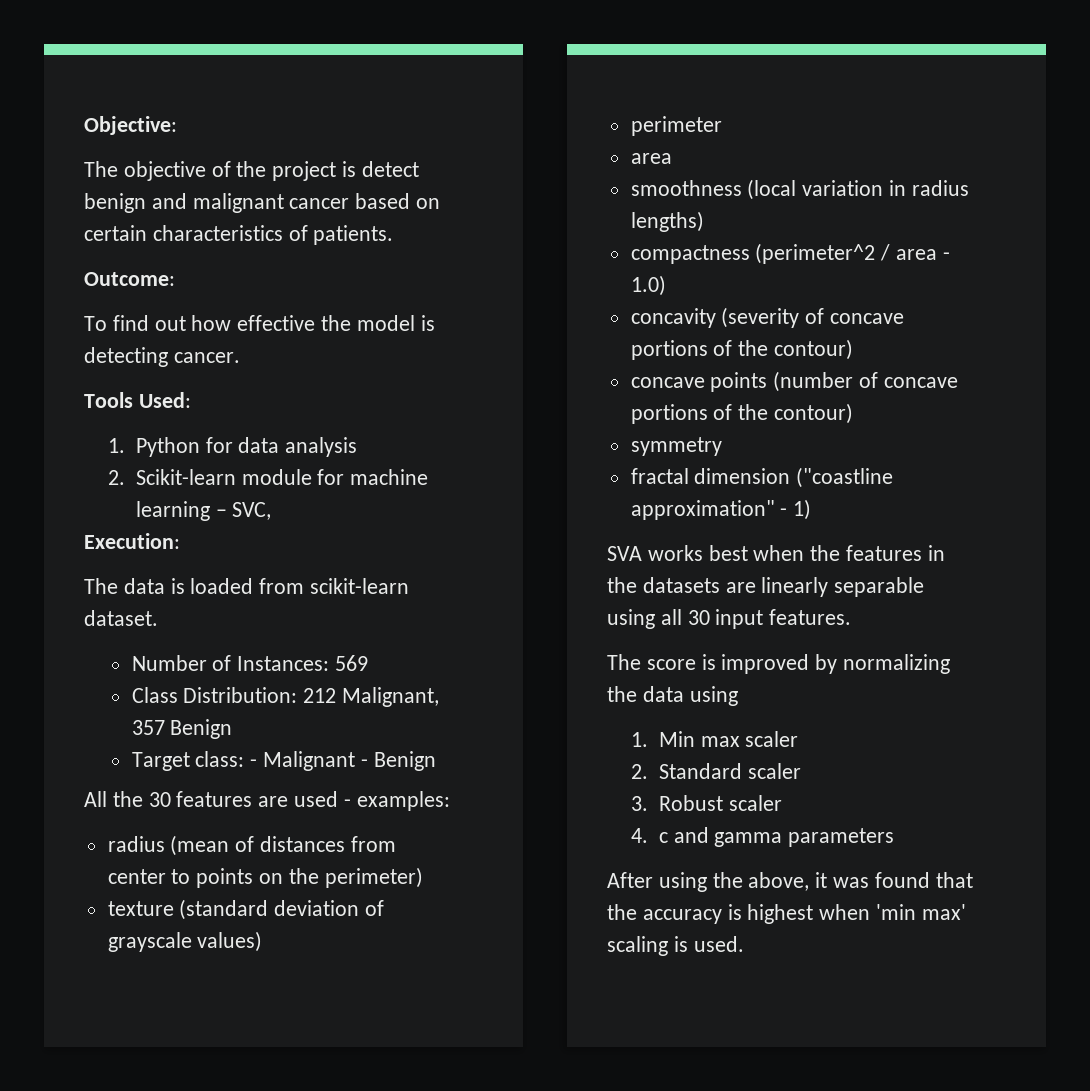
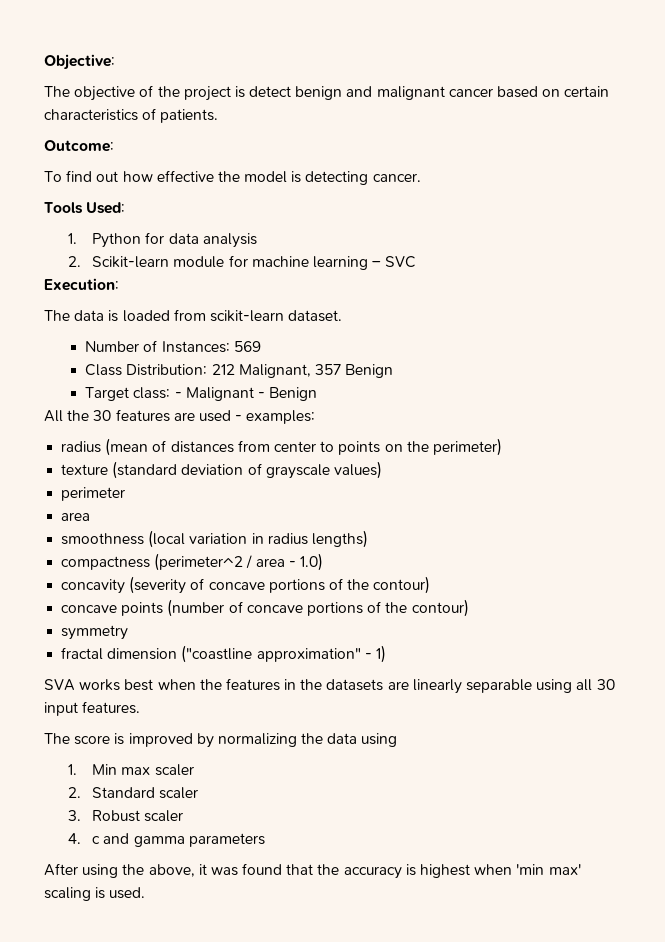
- 2. Scikit-learn module for machine learning – SVC,
+ 2. Scikit-learn module for machine learning – SVC

